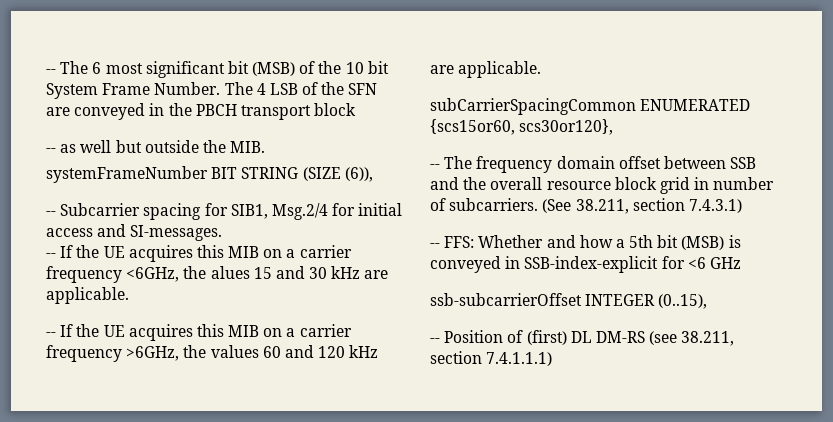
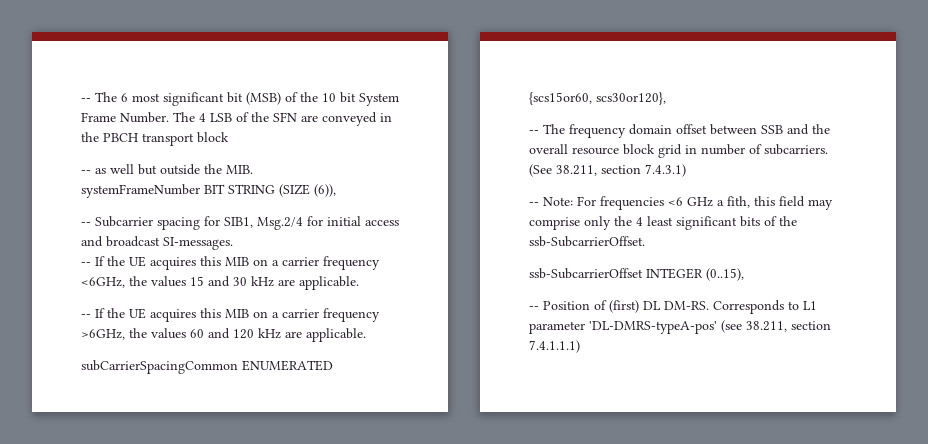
- -- Subcarrier spacing for SIB1, Msg.2/4 for initial access and SI-messages.
+ -- Subcarrier spacing for SIB1, Msg.2/4 for initial access and broadcast SI-messages.
- -- If the UE acquires this MIB on a carrier frequency <6GHz, the alues 15 and 30 kHz are applicable.
+ -- If the UE acquires this MIB on a carrier frequency <6GHz, the values 15 and 30 kHz are applicable.
- -- FFS: Whether and how a 5th bit (MSB) is conveyed in SSB-index-explicit for <6 GHz
- ssb-subcarrierOffset INTEGER (0..15),
+ -- Note: For frequencies <6 GHz a fith, this field may comprise only the 4 least significant bits of the ssb-SubcarrierOffset.
+ ssb-SubcarrierOffset INTEGER (0..15),
- -- Position of (first) DL DM-RS (see 38.211, section 7.4.1.1.1)
+ -- Position of (first) DL DM-RS. Corresponds to L1 parameter 'DL-DMRS-typeA-pos' (see 38.211, section 7.4.1.1.1)

